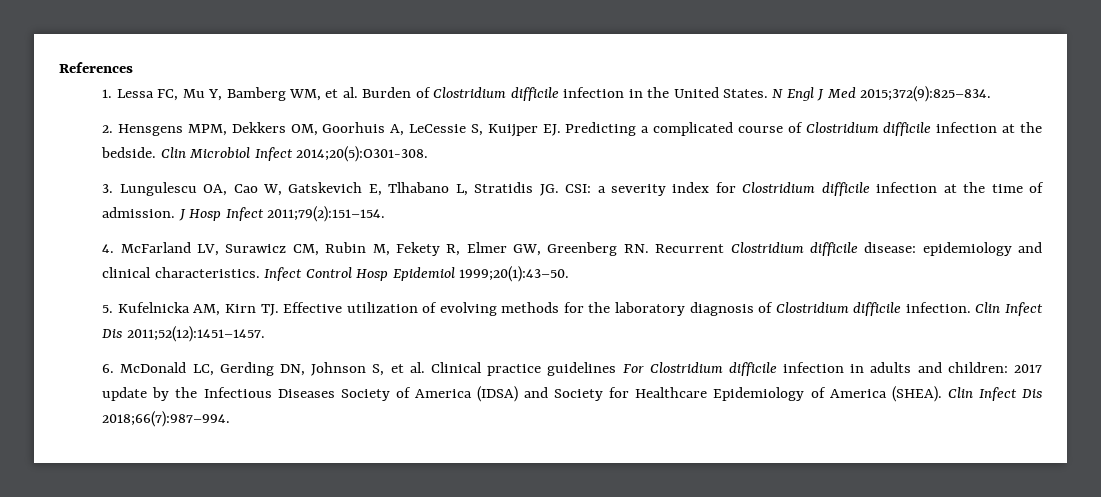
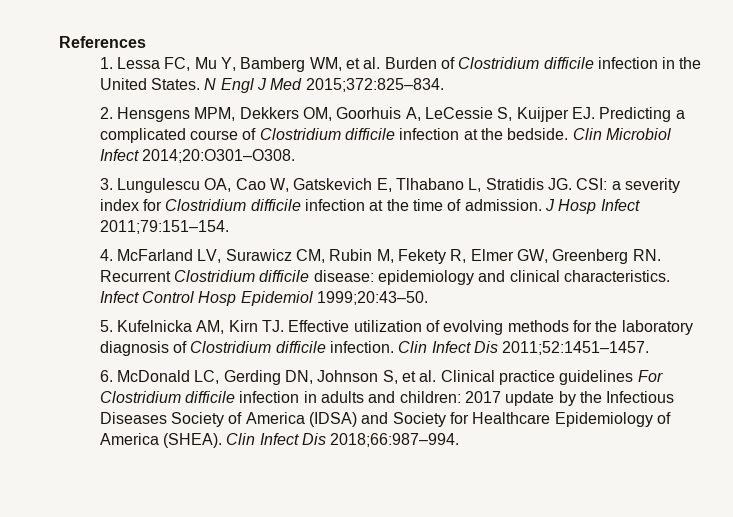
- N Engl J Med 2015;372(9):825–834.
+ N Engl J Med 2015;372:825–834.
- Clin Microbiol Infect 2014;20(5):O301-308.
+ Clin Microbiol Infect 2014;20:O301–O308.
- J Hosp Infect 2011;79(2):151–154.
+ J Hosp Infect 2011;79:151–154.
- Infect Control Hosp Epidemiol 1999;20(1):43–50.
+ Infect Control Hosp Epidemiol 1999;20:43–50.
- Clin Infect Dis 2011;52(12):1451–1457.
+ Clin Infect Dis 2011;52:1451–1457.
- Clin Infect Dis 2018;66(7):987–994.
+ Clin Infect Dis 2018;66:987–994.

